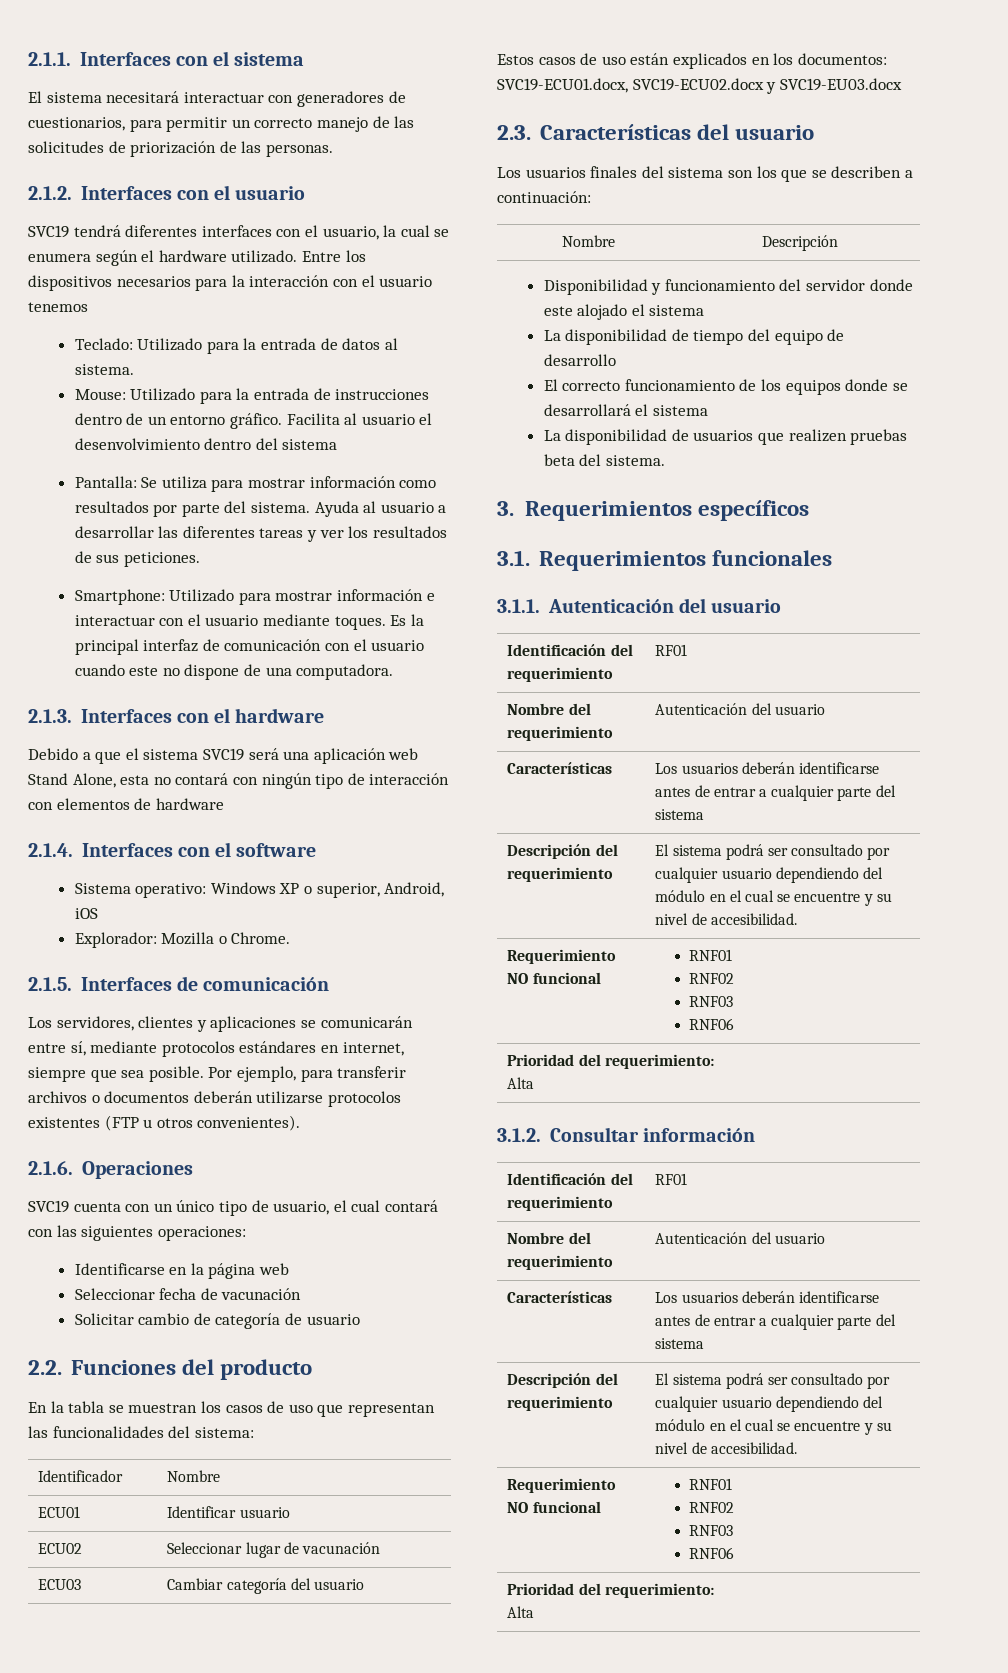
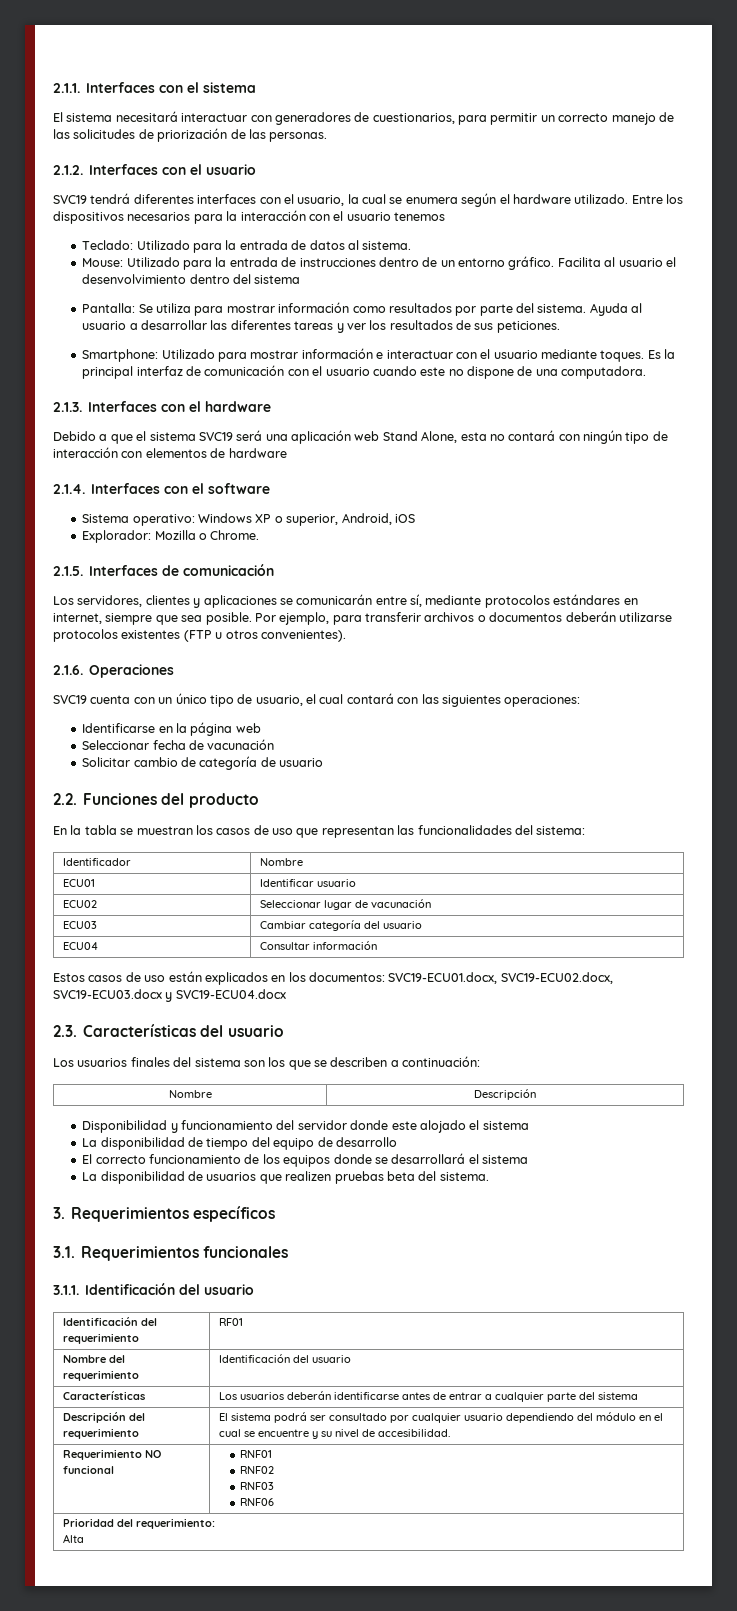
+ ECU04 | Consultar información
- Estos casos de uso están explicados en los documentos: SVC19-ECU01.docx, SVC19-ECU02.docx y SVC19-EU03.docx
+ Estos casos de uso están explicados en los documentos: SVC19-ECU01.docx, SVC19-ECU02.docx, SVC19-ECU03.docx y SVC19-ECU04.docx
- 3.1.1. Autenticación del usuario
+ 3.1.1. Identificación del usuario
  Identificación del requerimiento | RF01
- Nombre del requerimiento | Autenticación del usuario
+ Nombre del requerimiento | Identificación del usuario
- 3.1.2. Consultar información
- Identificación del requerimiento | RF01
- Nombre del requerimiento | Autenticación del usuario
- Características | Los usuarios deberán identificarse antes de entrar a cualquier parte del sistema
- Descripción del requerimiento | El sistema podrá ser consultado por cualquier usuario dependiendo del módulo en el cual se encuentre y su nivel de accesibilidad.
- Requerimiento NO funcional | RNF01
- RNF02
- RNF03
- RNF06
- Prioridad del requerimiento:
- Alta

